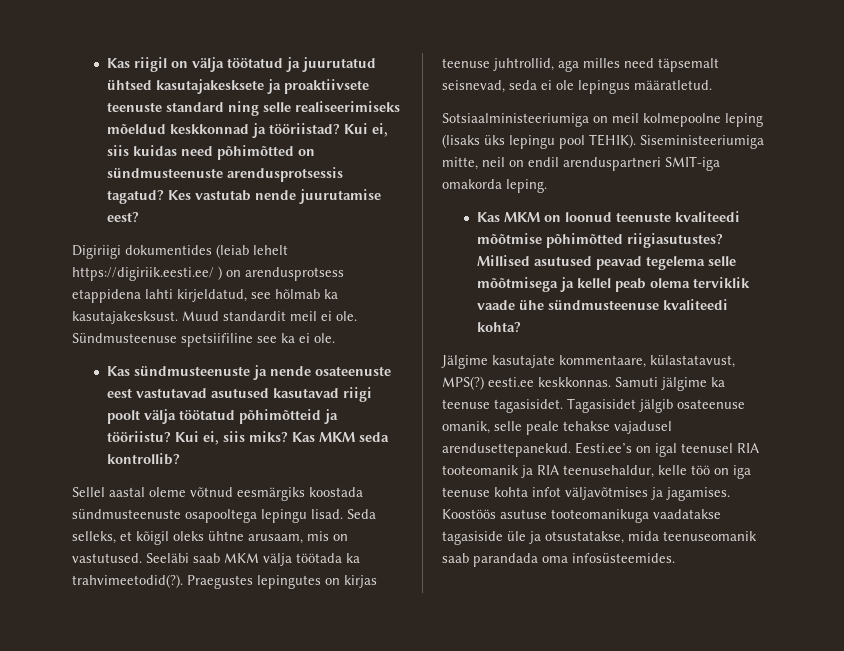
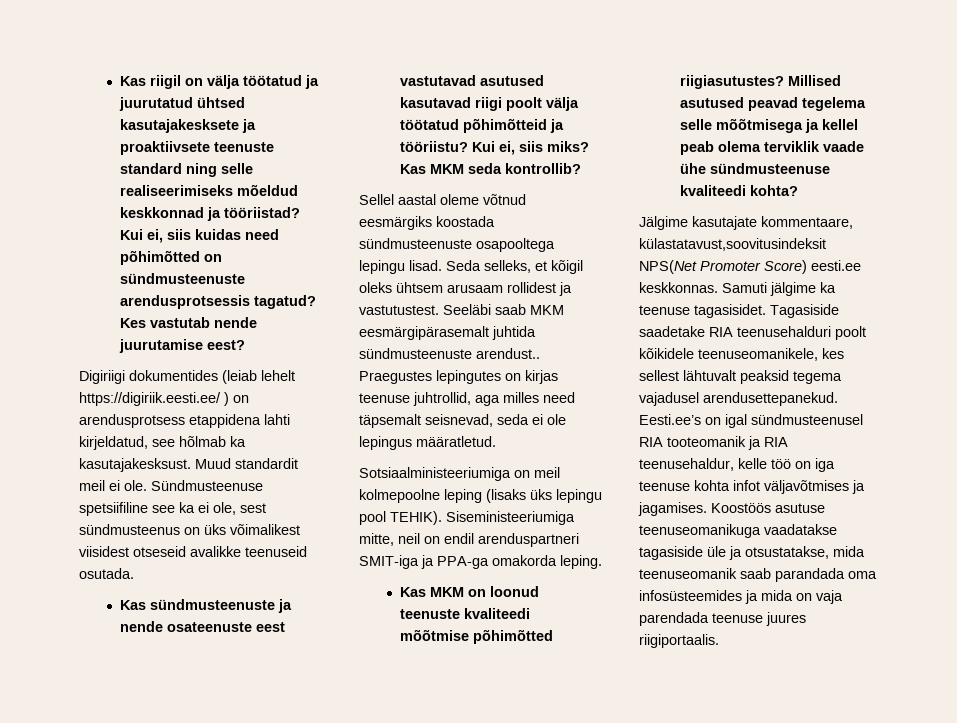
- Sündmusteenuse spetsiifiline see ka ei ole.
+ Sündmusteenuse spetsiifiline see ka ei ole, sest sündmusteenus on üks võimalikest viisidest otseseid avalikke teenuseid osutada.
- Seda selleks, et kõigil oleks ühtne arusaam, mis on vastutused. Seeläbi saab MKM välja töötada ka trahvimeetodid(?).
+ Seda selleks, et kõigil oleks ühtsem arusaam rollidest ja vastutustest. Seeläbi saab MKM eesmärgipärasemalt juhtida sündmusteenuste arendust..
- Siseministeeriumiga mitte, neil on endil arenduspartneri SMIT-iga omakorda leping.
+ Siseministeeriumiga mitte, neil on endil arenduspartneri SMIT-iga ja PPA-ga omakorda leping.
- Jälgime kasutajate kommentaare, külastatavust, MPS(?) eesti.ee keskkonnas.
+ Jälgime kasutajate kommentaare, külastatavust,soovitusindeksit NPS(Net Promoter Score) eesti.ee keskkonnas.
- Tagasisidet jälgib osateenuse omanik, selle peale tehakse vajadusel arendusettepanekud.
+ Tagasiside saadetake RIA teenusehalduri poolt kõikidele teenuseomanikele, kes sellest lähtuvalt peaksid tegema vajadusel arendusettepanekud.
- Eesti.ee’s on igal teenusel RIA tooteomanik ja RIA teenusehaldur, kelle töö on iga teenuse kohta infot väljavõtmises ja jagamises.
+ Eesti.ee’s on igal sündmusteenusel RIA tooteomanik ja RIA teenusehaldur, kelle töö on iga teenuse kohta infot väljavõtmises ja jagamises.
- Koostöös asutuse tooteomanikuga vaadatakse tagasiside üle ja otsustatakse, mida teenuseomanik saab parandada oma infosüsteemides.
+ Koostöös asutuse teenuseomanikuga vaadatakse tagasiside üle ja otsustatakse, mida teenuseomanik saab parandada oma infosüsteemides ja mida on vaja parendada teenuse juures riigiportaalis.

